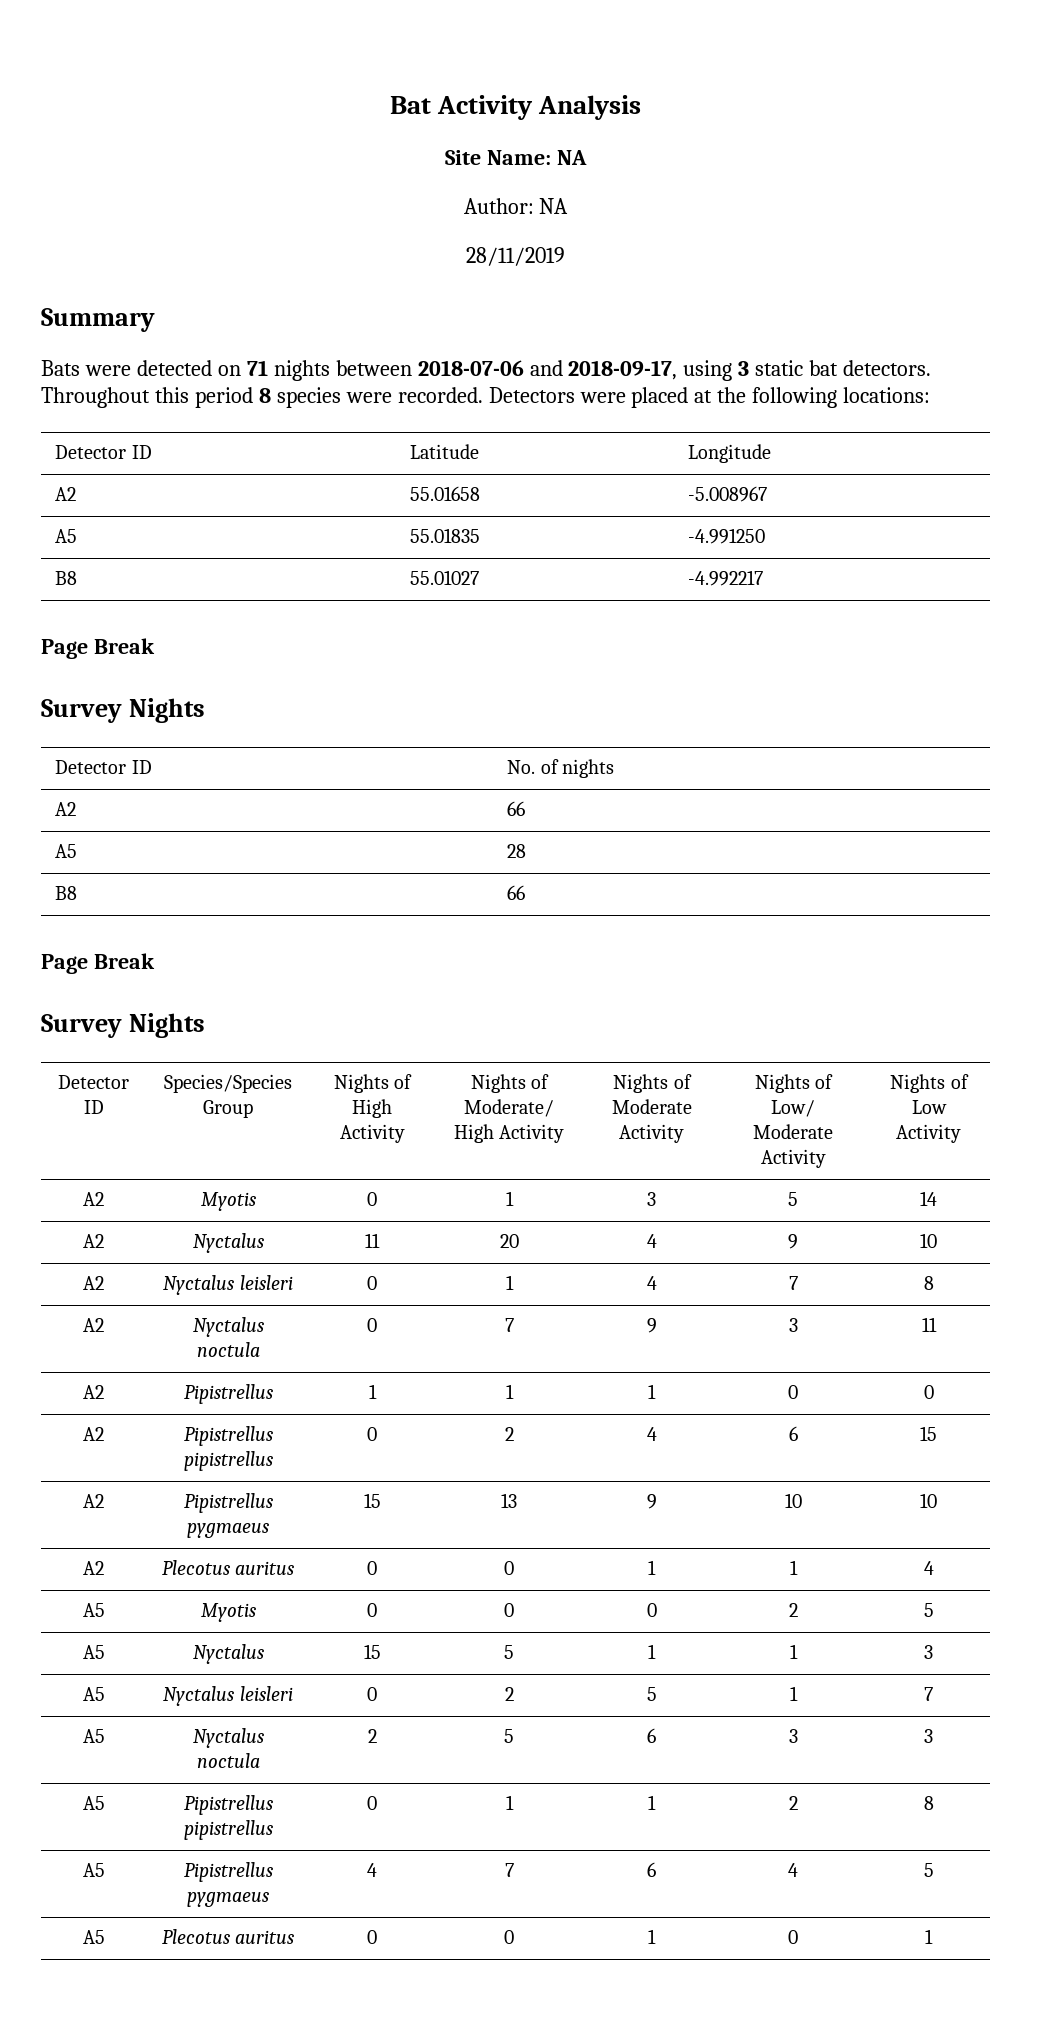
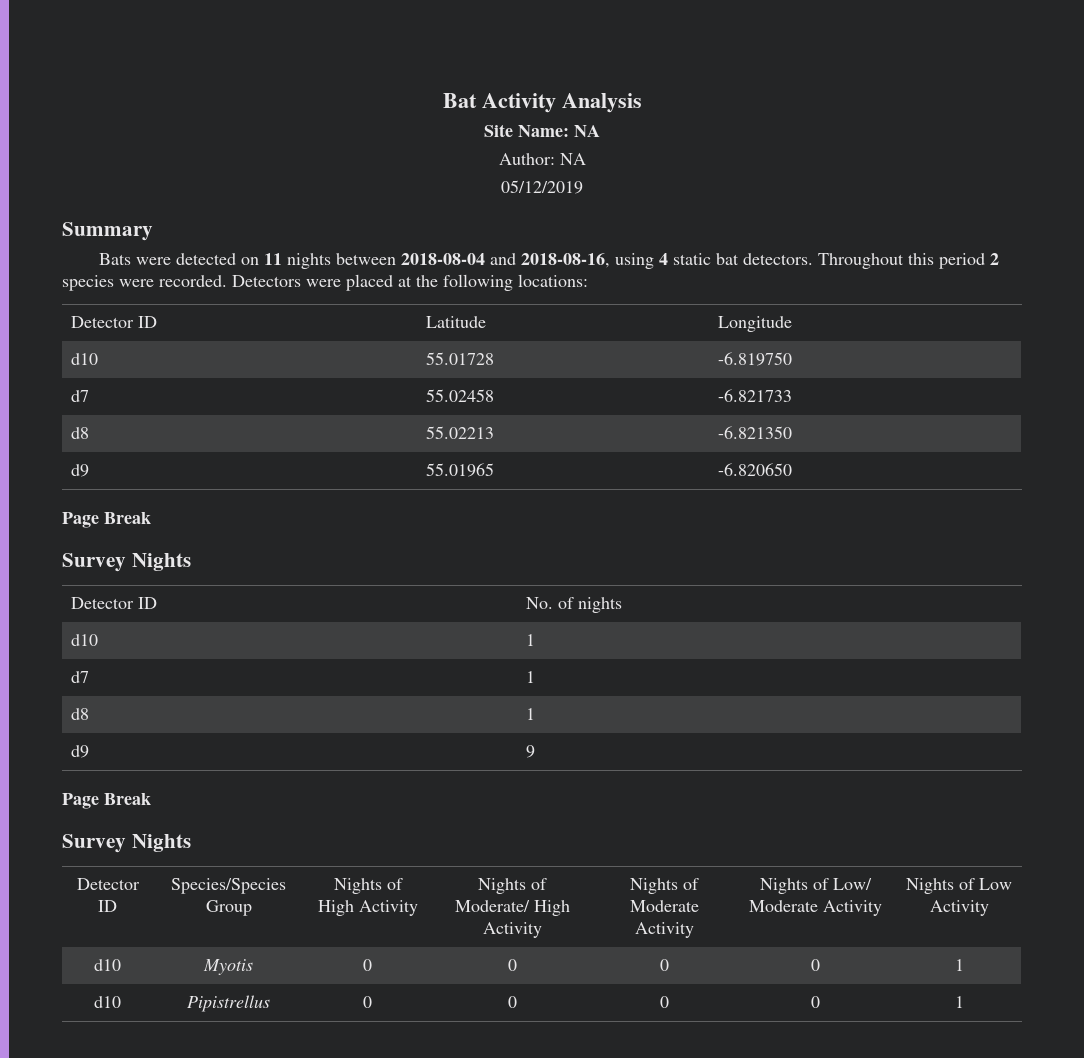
- 28/11/2019
+ 05/12/2019
- Bats were detected on 71 nights between 2018-07-06 and 2018-09-17, using 3 static bat detectors.
+ Bats were detected on 11 nights between 2018-08-04 and 2018-08-16, using 4 static bat detectors.
- Throughout this period 8 species were recorded.
+ Throughout this period 2 species were recorded.
- A2 | 55.01658 | -5.008967
- A5 | 55.01835 | -4.991250
- B8 | 55.01027 | -4.992217
+ d10 | 55.01728 | -6.819750
+ d7 | 55.02458 | -6.821733
+ d8 | 55.02213 | -6.821350
+ d9 | 55.01965 | -6.820650
- A2 | 66
- A5 | 28
- B8 | 66
+ d10 | 1
+ d7 | 1
+ d8 | 1
+ d9 | 9
- A2 | Myotis | 0 | 1 | 3 | 5 | 14
- A2 | Nyctalus | 11 | 20 | 4 | 9 | 10
- A2 | Nyctalus leisleri | 0 | 1 | 4 | 7 | 8
- A2 | Nyctalus noctula | 0 | 7 | 9 | 3 | 11
- A2 | Pipistrellus | 1 | 1 | 1 | 0 | 0
- A2 | Pipistrellus pipistrellus | 0 | 2 | 4 | 6 | 15
- A2 | Pipistrellus pygmaeus | 15 | 13 | 9 | 10 | 10
- A2 | Plecotus auritus | 0 | 0 | 1 | 1 | 4
- A5 | Myotis | 0 | 0 | 0 | 2 | 5
- A5 | Nyctalus | 15 | 5 | 1 | 1 | 3
- A5 | Nyctalus leisleri | 0 | 2 | 5 | 1 | 7
- A5 | Nyctalus noctula | 2 | 5 | 6 | 3 | 3
- A5 | Pipistrellus pipistrellus | 0 | 1 | 1 | 2 | 8
- A5 | Pipistrellus pygmaeus | 4 | 7 | 6 | 4 | 5
- A5 | Plecotus auritus | 0 | 0 | 1 | 0 | 1
+ d10 | Myotis | 0 | 0 | 0 | 0 | 1
+ d10 | Pipistrellus | 0 | 0 | 0 | 0 | 1

